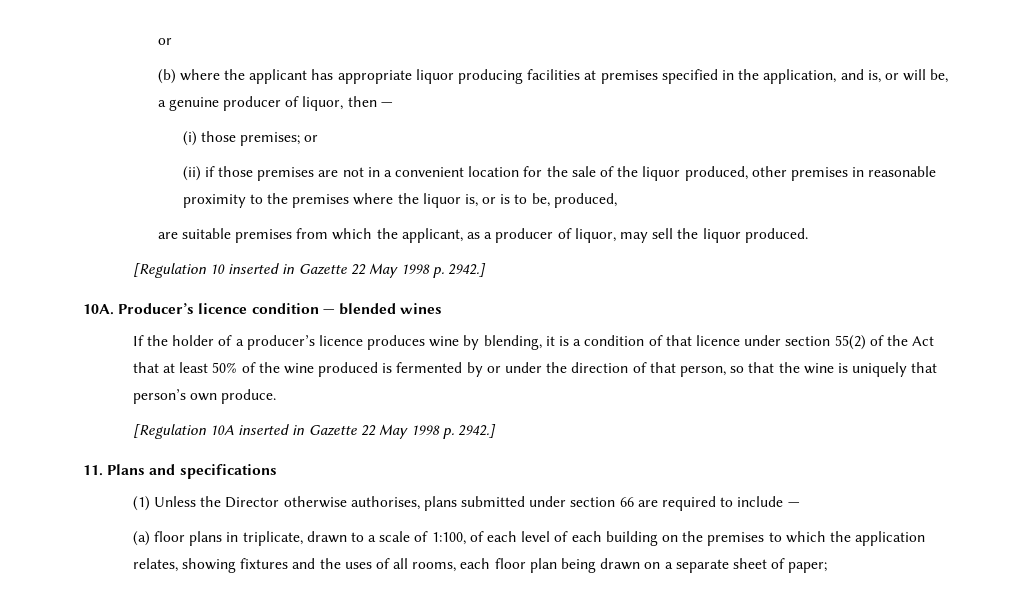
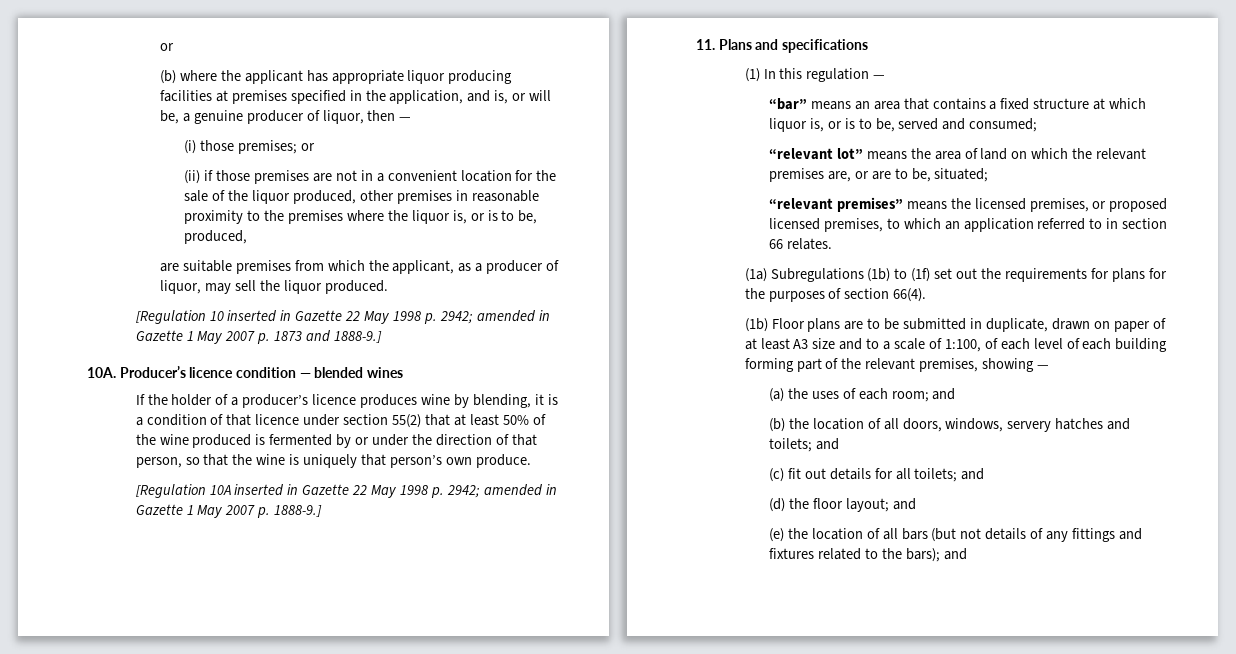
- [Regulation 10 inserted in Gazette 22 May 1998 p. 2942.]
+ [Regulation 10 inserted in Gazette 22 May 1998 p. 2942; amended in Gazette 1 May 2007 p. 1873 and 1888-9.]
- If the holder of a producer’s licence produces wine by blending, it is a condition of that licence under section 55(2) of the Act that at least 50% of the wine produced is fermented by or under the direction of that person, so that the wine is uniquely that person’s own produce.
+ If the holder of a producer’s licence produces wine by blending, it is a condition of that licence under section 55(2) that at least 50% of the wine produced is fermented by or under the direction of that person, so that the wine is uniquely that person’s own produce.
- [Regulation 10A inserted in Gazette 22 May 1998 p. 2942.]
+ [Regulation 10A inserted in Gazette 22 May 1998 p. 2942; amended in Gazette 1 May 2007 p. 1888-9.]
- (1) Unless the Director otherwise authorises, plans submitted under section 66 are required to include —
- (a) floor plans in triplicate, drawn to a scale of 1:100, of each level of each building on the premises to which the application relates, showing fixtures and the uses of all rooms, each floor plan being drawn on a separate sheet of paper;
+ (1) In this regulation —
+ “bar” means an area that contains a fixed structure at which liquor is, or is to be, served and consumed;
+ “relevant lot” means the area of land on which the relevant premises are, or are to be, situated;
+ “relevant premises” means the licensed premises, or proposed licensed premises, to which an application referred to in section 66 relates.
+ (1a) Subregulations (1b) to (1f) set out the requirements for plans for the purposes of section 66(4).
+ (1b) Floor plans are to be submitted in duplicate, drawn on paper of at least A3 size and to a scale of 1:100, of each level of each building forming part of the relevant premises, showing —
+ (a) the uses of each room; and
+ (b) the location of all doors, windows, servery hatches and toilets; and
+ (c) fit out details for all toilets; and
+ (d) the floor layout; and
+ (e) the location of all bars (but not details of any fittings and fixtures related to the bars); and

